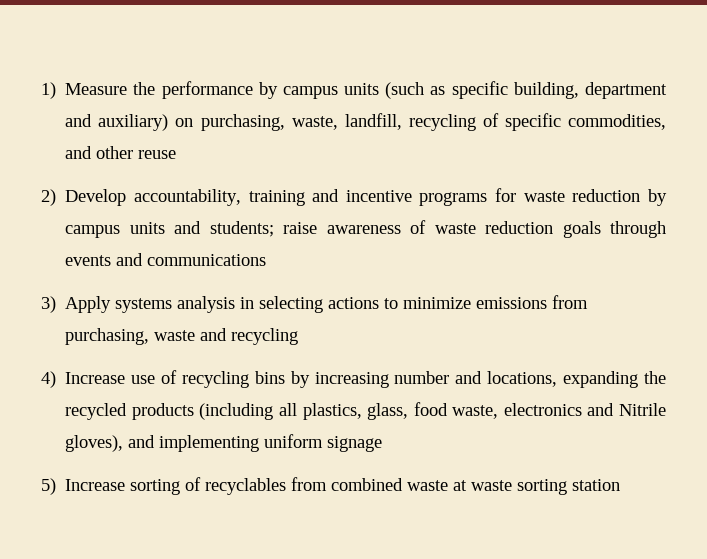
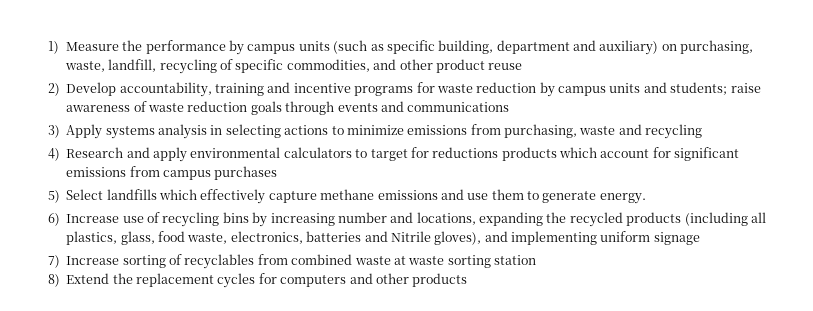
- 1) Measure the performance by campus units (such as specific building, department and auxiliary) on purchasing, waste, landfill, recycling of specific commodities, and other reuse
+ 1) Measure the performance by campus units (such as specific building, department and auxiliary) on purchasing, waste, landfill, recycling of specific commodities, and other product reuse
- 4) Increase use of recycling bins by increasing number and locations, expanding the recycled products (including all plastics, glass, food waste, electronics and Nitrile gloves), and implementing uniform signage
+ 4) Research and apply environmental calculators to target for reductions products which account for significant emissions from campus purchases
+ 5) Select landfills which effectively capture methane emissions and use them to generate energy.
+ 6) Increase use of recycling bins by increasing number and locations, expanding the recycled products (including all plastics, glass, food waste, electronics, batteries and Nitrile gloves), and implementing uniform signage
- 5) Increase sorting of recyclables from combined waste at waste sorting station
+ 7) Increase sorting of recyclables from combined waste at waste sorting station
+ 8) Extend the replacement cycles for computers and other products

